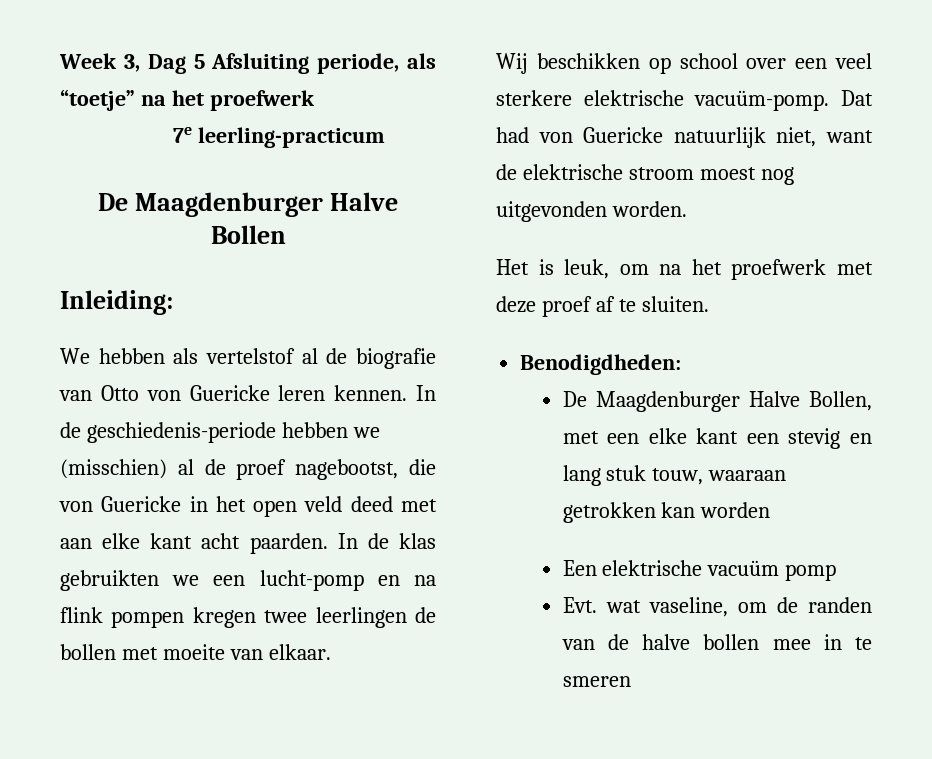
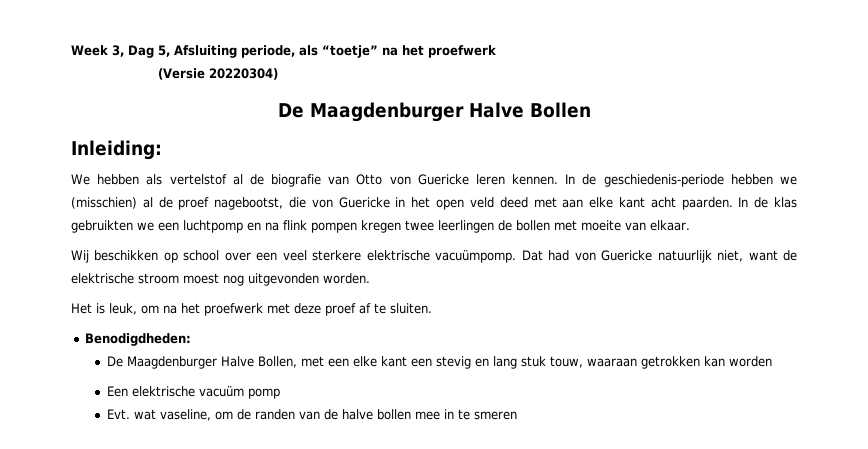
- Week 3, Dag 5 Afsluiting periode, als “toetje” na het proefwerk
+ Week 3, Dag 5, Afsluiting periode, als “toetje” na het proefwerk
- 7e leerling-practicum
+ (Versie 20220304)
- In de klas gebruikten we een lucht-pomp en na flink pompen kregen twee leerlingen de bollen met moeite van elkaar.
+ In de klas gebruikten we een luchtpomp en na flink pompen kregen twee leerlingen de bollen met moeite van elkaar.
- Wij beschikken op school over een veel sterkere elektrische vacuüm-pomp.
+ Wij beschikken op school over een veel sterkere elektrische vacuümpomp.

